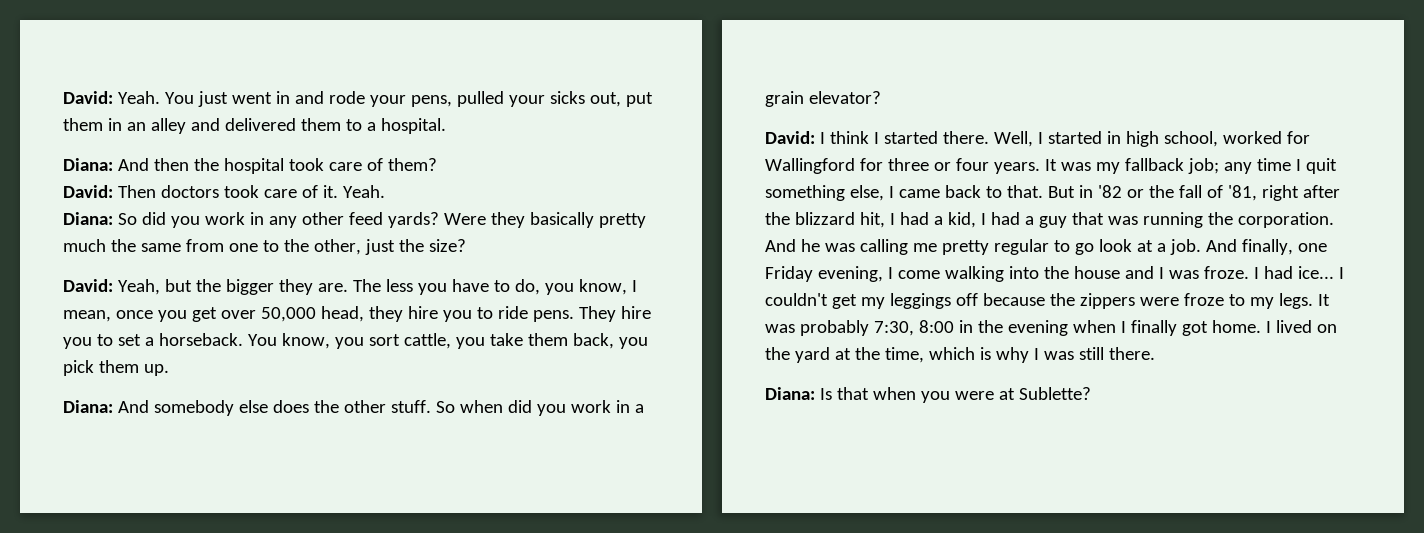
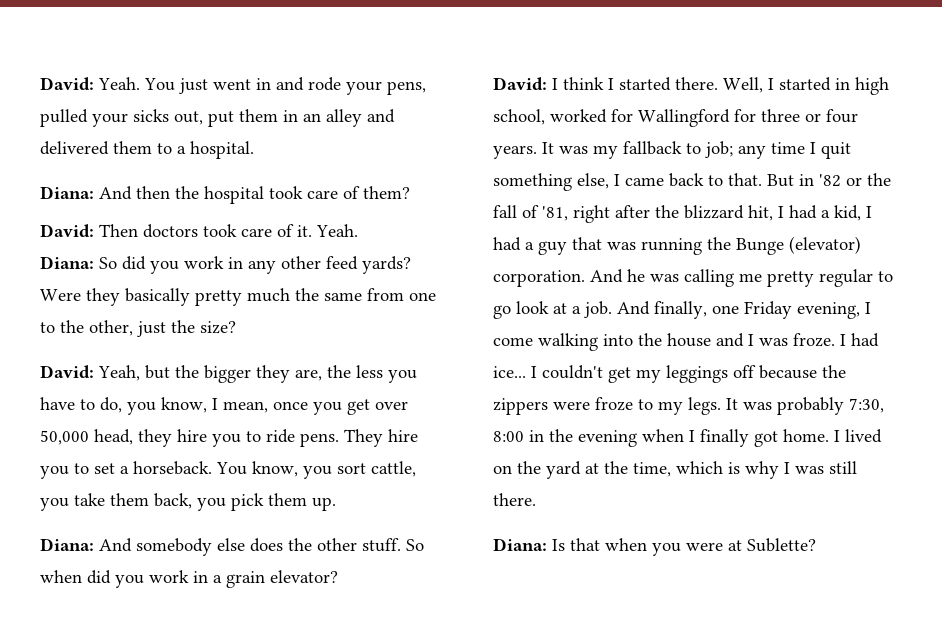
- David: Yeah, but the bigger they are. The less you have to do, you know, I mean, once you get over 50,000 head, they hire you to ride pens.
+ David: Yeah, but the bigger they are, the less you have to do, you know, I mean, once you get over 50,000 head, they hire you to ride pens.
- It was my fallback job; any time I quit something else, I came back to that.
+ It was my fallback to job; any time I quit something else, I came back to that.
- But in '82 or the fall of '81, right after the blizzard hit, I had a kid, I had a guy that was running the corporation.
+ But in '82 or the fall of '81, right after the blizzard hit, I had a kid, I had a guy that was running the Bunge (elevator) corporation.

